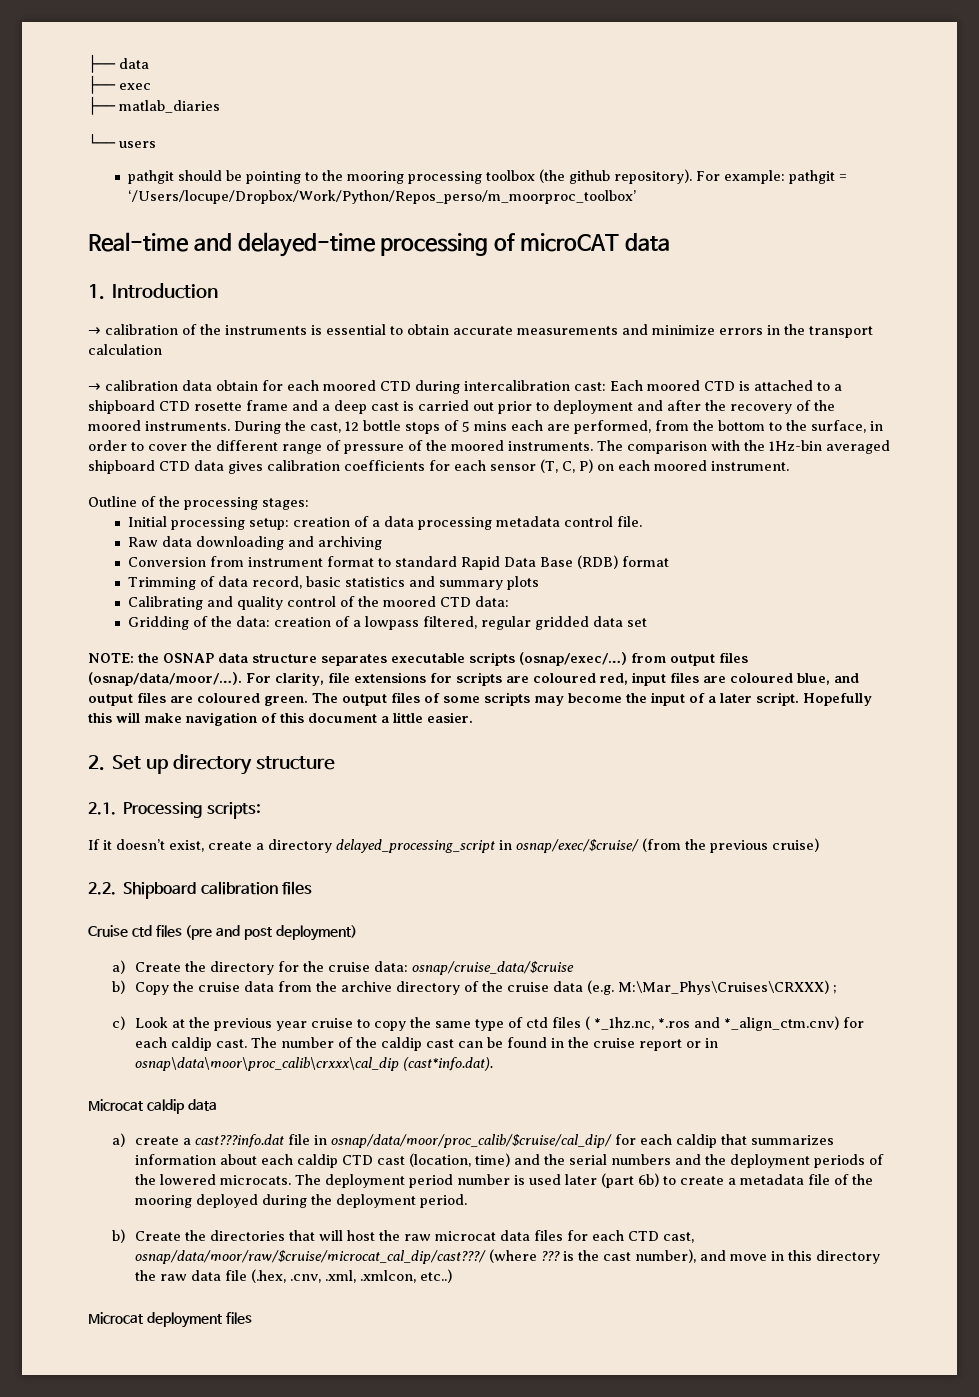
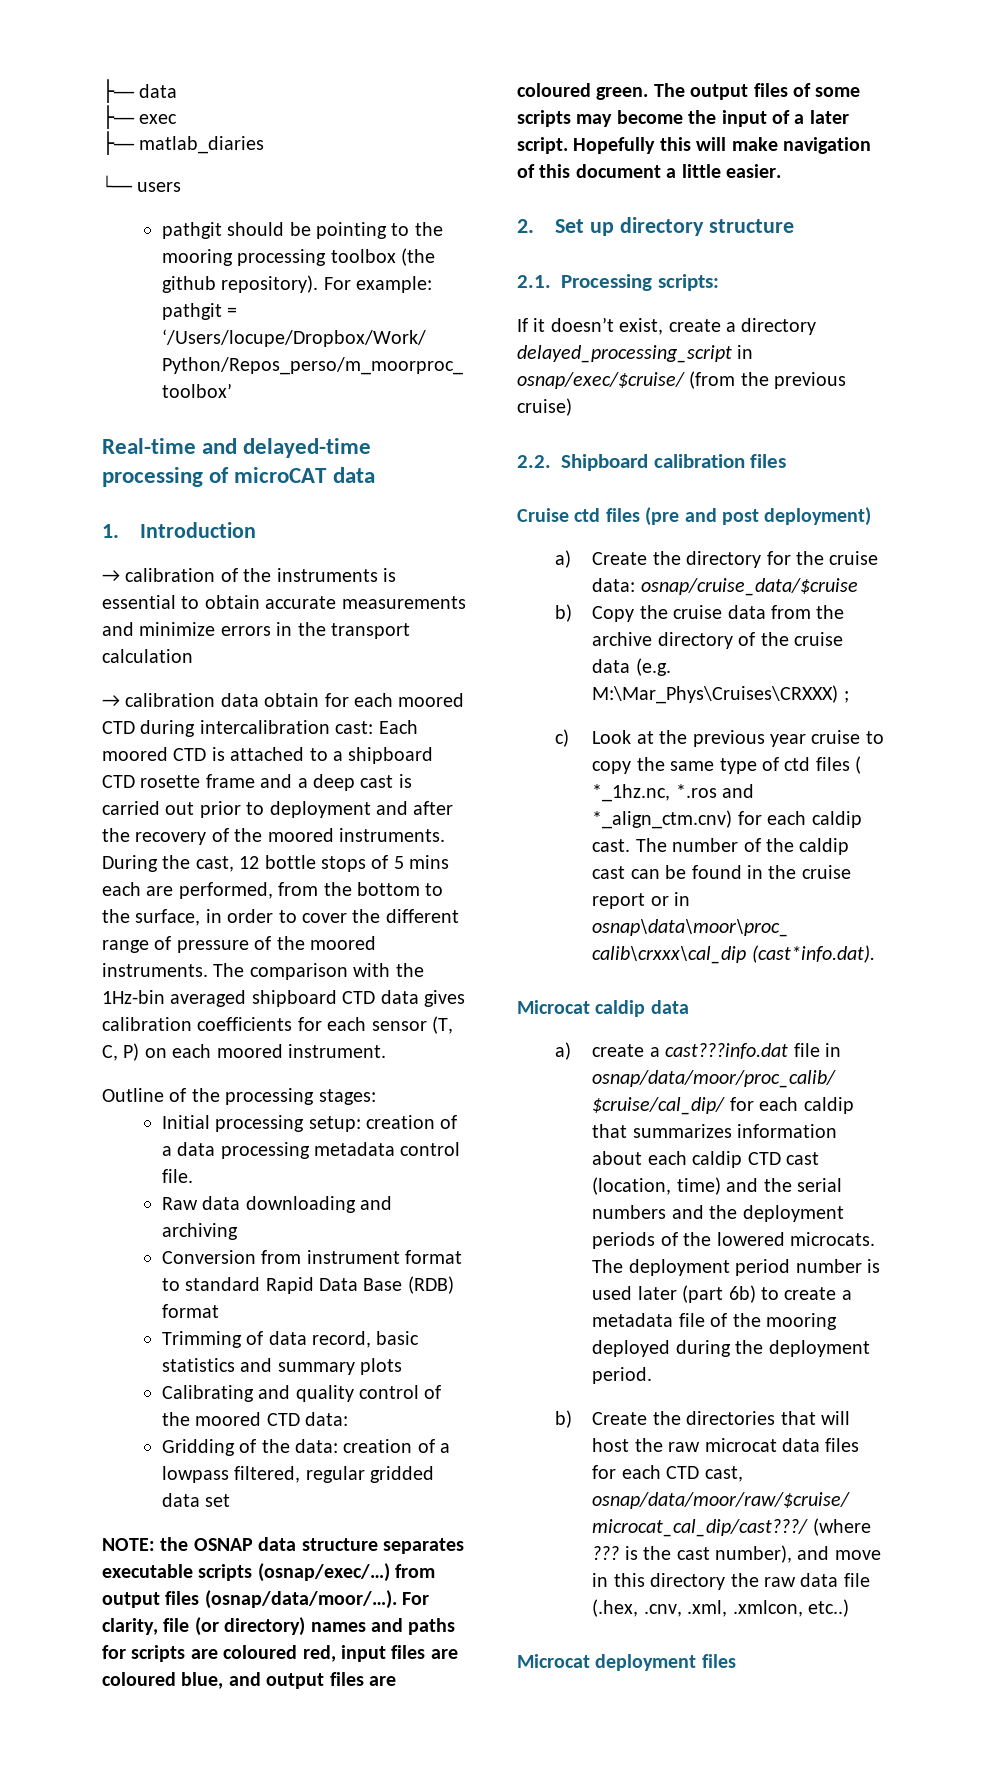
- For clarity, file extensions for scripts are coloured red, input files are coloured blue, and output files are coloured green.
+ For clarity, file (or directory) names and paths for scripts are coloured red, input files are coloured blue, and output files are coloured green.

